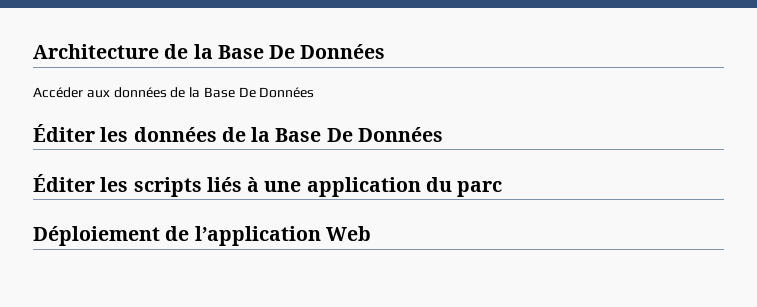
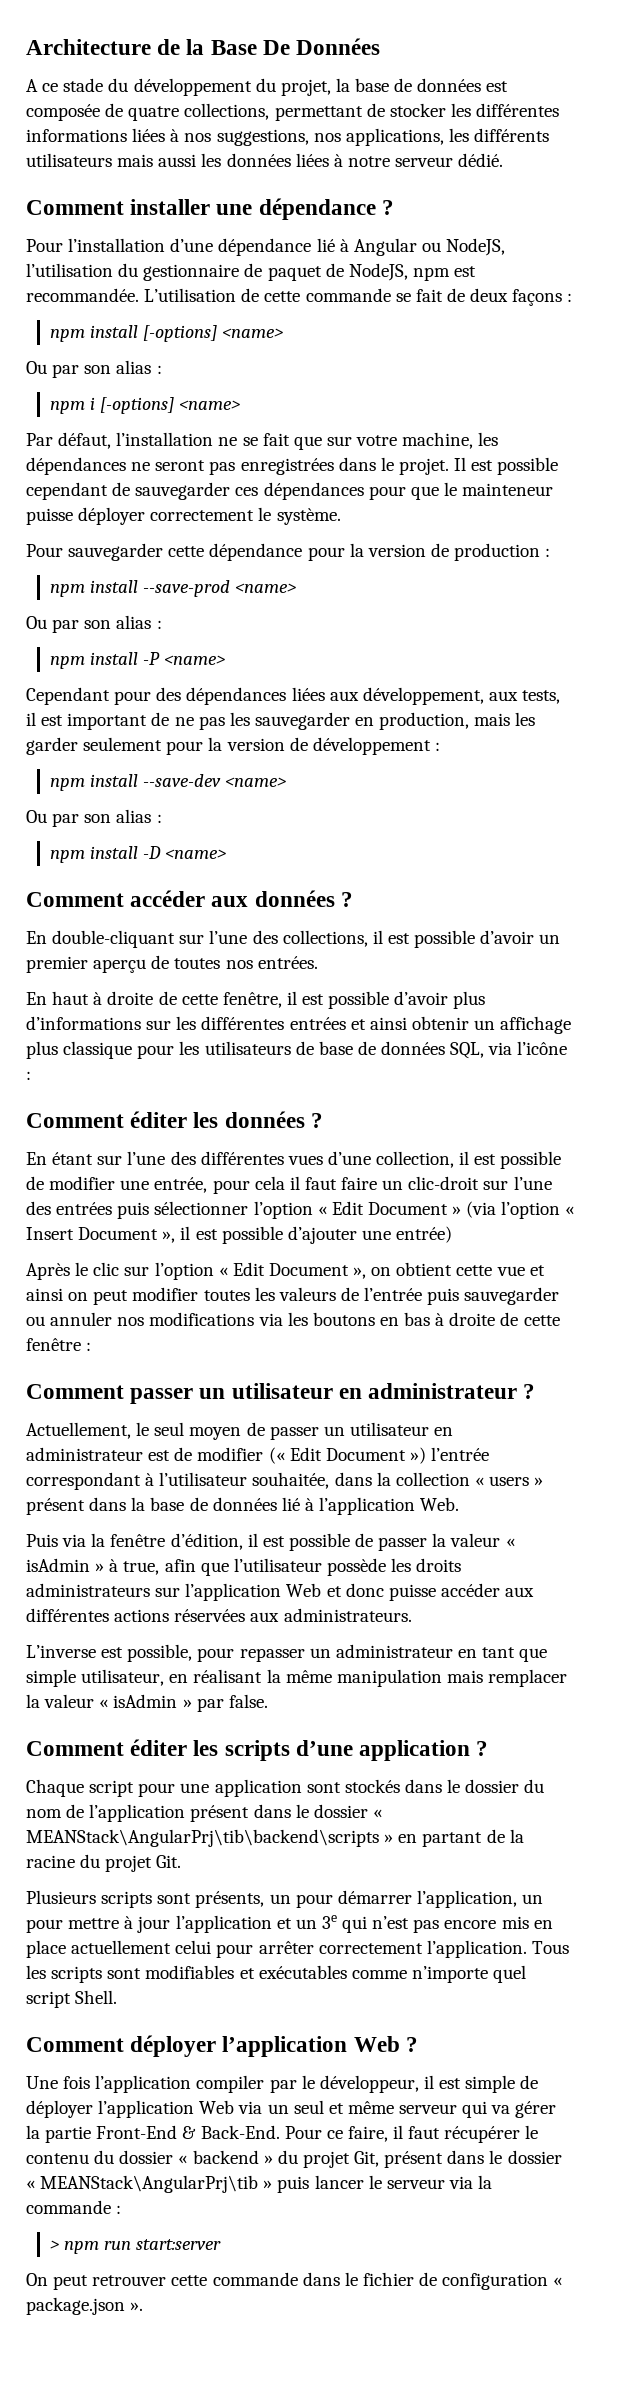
- Accéder aux données de la Base De Données
- Éditer les données de la Base De Données
- Éditer les scripts liés à une application du parc
- Déploiement de l’application Web
+ A ce stade du développement du projet, la base de données est composée de quatre collections, permettant de stocker les différentes informations liées à nos suggestions, nos applications, les différents utilisateurs mais aussi les données liées à notre serveur dédié.
+ Comment installer une dépendance ?
+ Pour l’installation d’une dépendance lié à Angular ou NodeJS, l’utilisation du gestionnaire de paquet de NodeJS, npm est recommandée. L’utilisation de cette commande se fait de deux façons :
+ npm install [-options] <name>
+ Ou par son alias :
+ npm i [-options] <name>
+ Par défaut, l’installation ne se fait que sur votre machine, les dépendances ne seront pas enregistrées dans le projet. Il est possible cependant de sauvegarder ces dépendances pour que le mainteneur puisse déployer correctement le système.
+ Pour sauvegarder cette dépendance pour la version de production :
+ npm install --save-prod <name>
+ Ou par son alias :
+ npm install -P <name>
+ Cependant pour des dépendances liées aux développement, aux tests, il est important de ne pas les sauvegarder en production, mais les garder seulement pour la version de développement :
+ npm install --save-dev <name>
+ Ou par son alias :
+ npm install -D <name>
+ Comment accéder aux données ?
+ En double-cliquant sur l’une des collections, il est possible d’avoir un premier aperçu de toutes nos entrées.
+ En haut à droite de cette fenêtre, il est possible d’avoir plus d’informations sur les différentes entrées et ainsi obtenir un affichage plus classique pour les utilisateurs de base de données SQL, via l’icône :
+ Comment éditer les données ?
+ En étant sur l’une des différentes vues d’une collection, il est possible de modifier une entrée, pour cela il faut faire un clic-droit sur l’une des entrées puis sélectionner l’option « Edit Document » (via l’option « Insert Document », il est possible d’ajouter une entrée)
+ Après le clic sur l’option « Edit Document », on obtient cette vue et ainsi on peut modifier toutes les valeurs de l’entrée puis sauvegarder ou annuler nos modifications via les boutons en bas à droite de cette fenêtre :
+ Comment passer un utilisateur en administrateur ?
+ Actuellement, le seul moyen de passer un utilisateur en administrateur est de modifier (« Edit Document ») l’entrée correspondant à l’utilisateur souhaitée, dans la collection « users » présent dans la base de données lié à l’application Web.
+ Puis via la fenêtre d’édition, il est possible de passer la valeur « isAdmin » à true, afin que l’utilisateur possède les droits administrateurs sur l’application Web et donc puisse accéder aux différentes actions réservées aux administrateurs.
+ L’inverse est possible, pour repasser un administrateur en tant que simple utilisateur, en réalisant la même manipulation mais remplacer la valeur « isAdmin » par false.
+ Comment éditer les scripts d’une application ?
+ Chaque script pour une application sont stockés dans le dossier du nom de l’application présent dans le dossier « MEANStack\AngularPrj\tib\backend\scripts » en partant de la racine du projet Git.
+ Plusieurs scripts sont présents, un pour démarrer l’application, un pour mettre à jour l’application et un 3e qui n’est pas encore mis en place actuellement celui pour arrêter correctement l’application. Tous les scripts sont modifiables et exécutables comme n’importe quel script Shell.
+ Comment déployer l’application Web ?
+ Une fois l’application compiler par le développeur, il est simple de déployer l’application Web via un seul et même serveur qui va gérer la partie Front-End & Back-End. Pour ce faire, il faut récupérer le contenu du dossier « backend » du projet Git, présent dans le dossier « MEANStack\AngularPrj\tib » puis lancer le serveur via la commande :
+ > npm run start:server
+ On peut retrouver cette commande dans le fichier de configuration « package.json ».

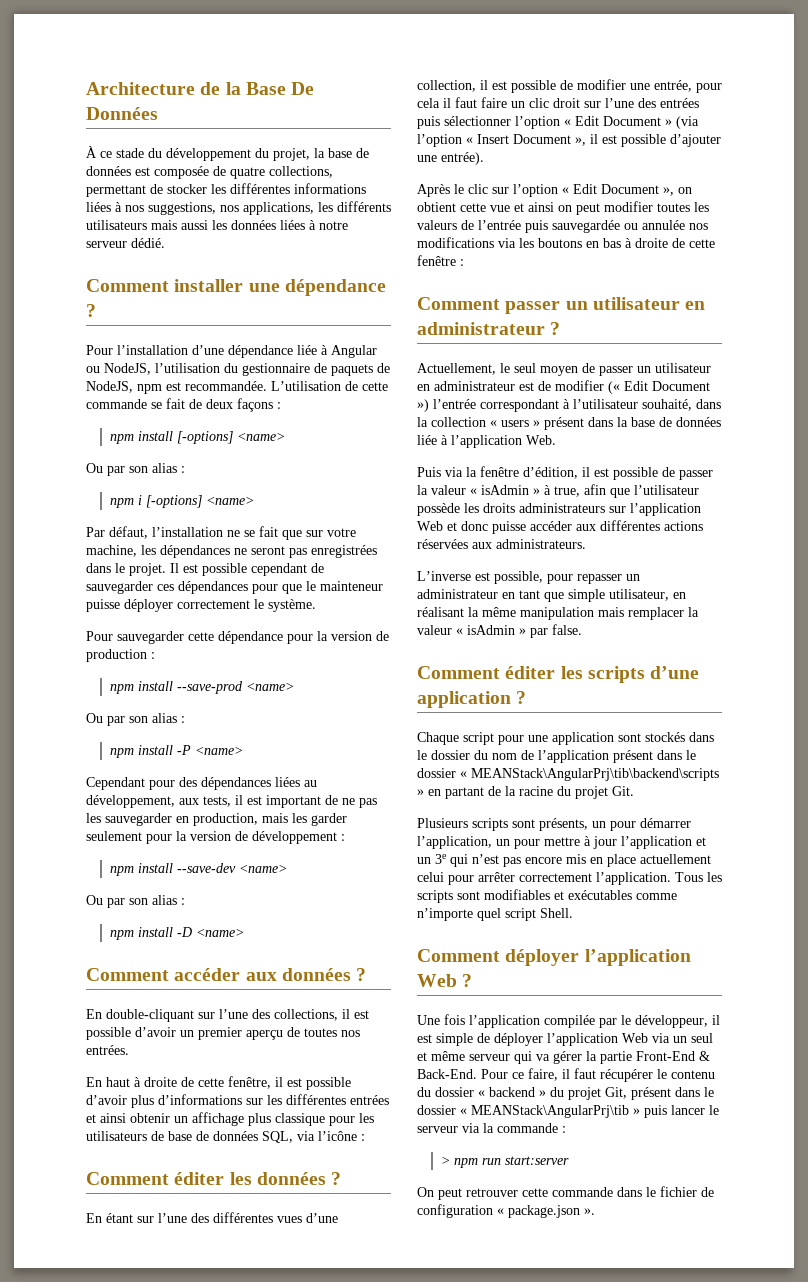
- A ce stade du développement du projet, la base de données est composée de quatre collections, permettant de stocker les différentes informations liées à nos suggestions, nos applications, les différents utilisateurs mais aussi les données liées à notre serveur dédié.
+ À ce stade du développement du projet, la base de données est composée de quatre collections, permettant de stocker les différentes informations liées à nos suggestions, nos applications, les différents utilisateurs mais aussi les données liées à notre serveur dédié.
- Pour l’installation d’une dépendance lié à Angular ou NodeJS, l’utilisation du gestionnaire de paquet de NodeJS, npm est recommandée.
+ Pour l’installation d’une dépendance liée à Angular ou NodeJS, l’utilisation du gestionnaire de paquets de NodeJS, npm est recommandée.
- Cependant pour des dépendances liées aux développement, aux tests, il est important de ne pas les sauvegarder en production, mais les garder seulement pour la version de développement :
+ Cependant pour des dépendances liées au développement, aux tests, il est important de ne pas les sauvegarder en production, mais les garder seulement pour la version de développement :
- En étant sur l’une des différentes vues d’une collection, il est possible de modifier une entrée, pour cela il faut faire un clic-droit sur l’une des entrées puis sélectionner l’option « Edit Document » (via l’option « Insert Document », il est possible d’ajouter une entrée)
+ En étant sur l’une des différentes vues d’une collection, il est possible de modifier une entrée, pour cela il faut faire un clic droit sur l’une des entrées puis sélectionner l’option « Edit Document » (via l’option « Insert Document », il est possible d’ajouter une entrée).
- Après le clic sur l’option « Edit Document », on obtient cette vue et ainsi on peut modifier toutes les valeurs de l’entrée puis sauvegarder ou annuler nos modifications via les boutons en bas à droite de cette fenêtre :
+ Après le clic sur l’option « Edit Document », on obtient cette vue et ainsi on peut modifier toutes les valeurs de l’entrée puis sauvegardée ou annulée nos modifications via les boutons en bas à droite de cette fenêtre :
- Actuellement, le seul moyen de passer un utilisateur en administrateur est de modifier (« Edit Document ») l’entrée correspondant à l’utilisateur souhaitée, dans la collection « users » présent dans la base de données lié à l’application Web.
+ Actuellement, le seul moyen de passer un utilisateur en administrateur est de modifier (« Edit Document ») l’entrée correspondant à l’utilisateur souhaité, dans la collection « users » présent dans la base de données liée à l’application Web.
- Une fois l’application compiler par le développeur, il est simple de déployer l’application Web via un seul et même serveur qui va gérer la partie Front-End & Back-End.
+ Une fois l’application compilée par le développeur, il est simple de déployer l’application Web via un seul et même serveur qui va gérer la partie Front-End & Back-End.

